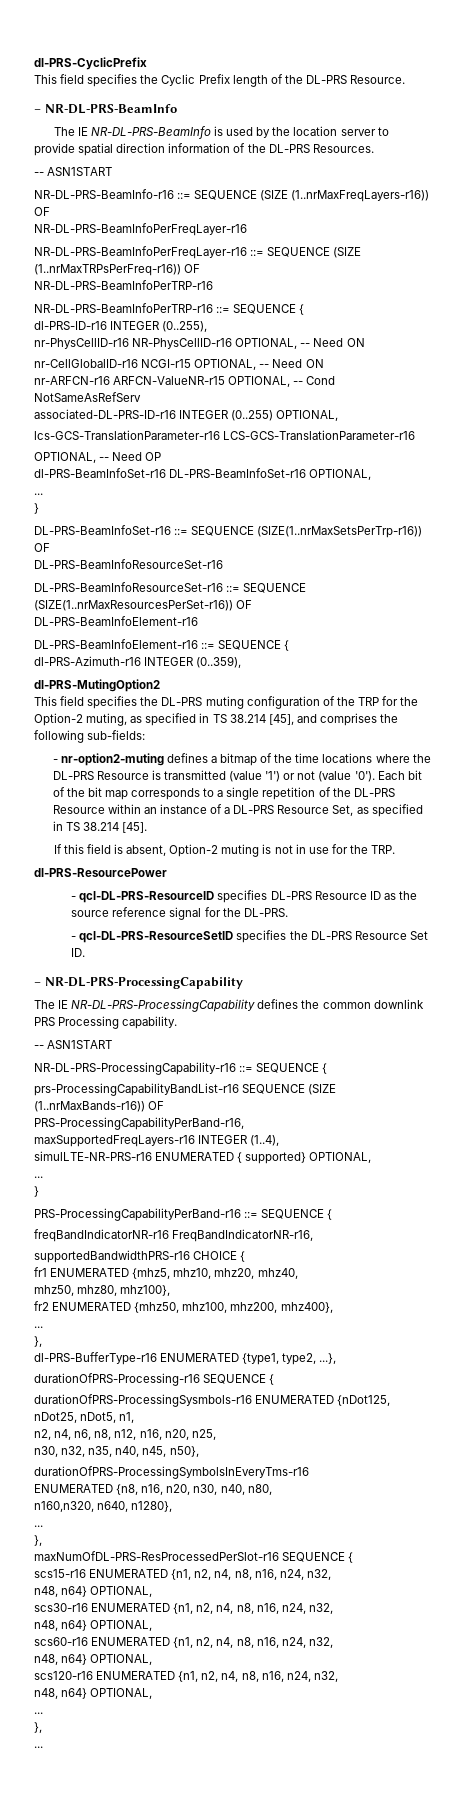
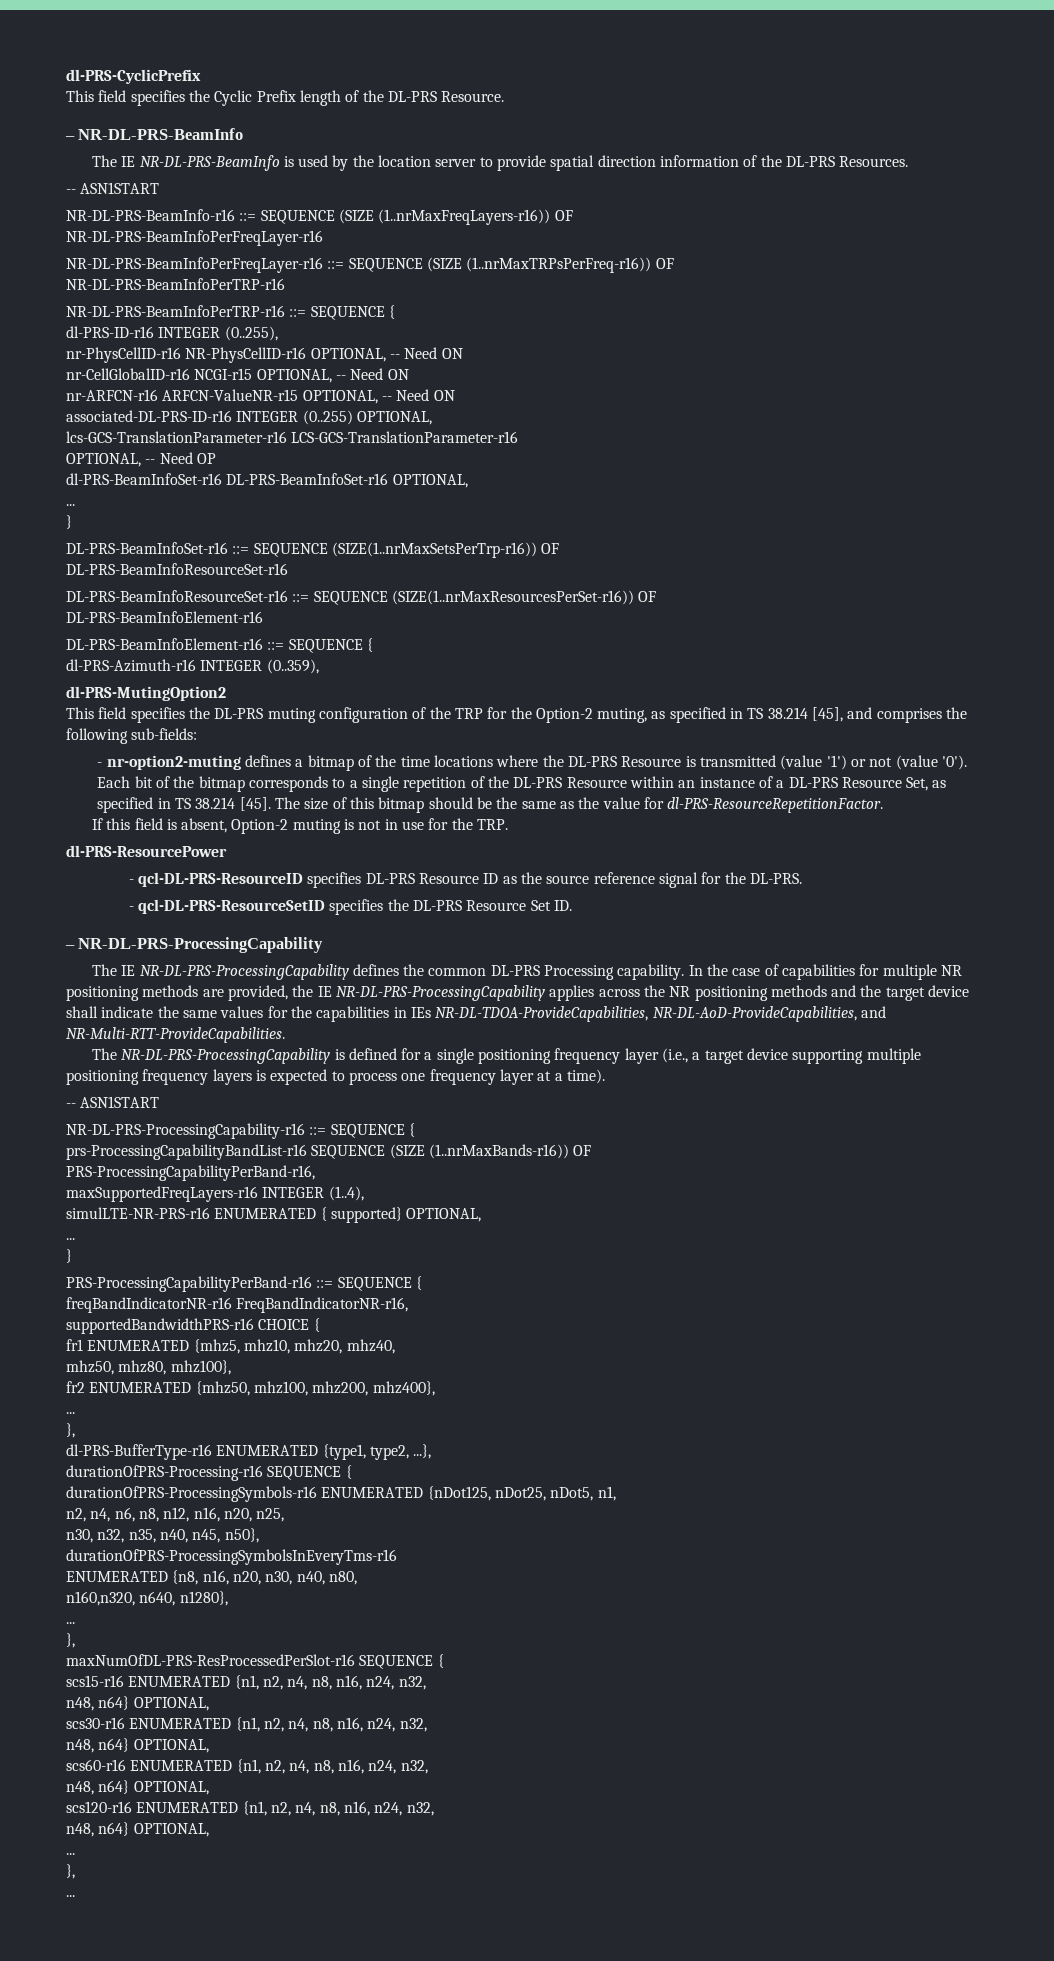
- nr-ARFCN-r16 ARFCN-ValueNR-r15 OPTIONAL, -- Cond NotSameAsRefServ
+ nr-ARFCN-r16 ARFCN-ValueNR-r15 OPTIONAL, -- Need ON
- Each bit of the bit map corresponds to a single repetition of the DL-PRS Resource within an instance of a DL-PRS Resource Set, as specified in TS 38.214 [45].
+ Each bit of the bitmap corresponds to a single repetition of the DL-PRS Resource within an instance of a DL-PRS Resource Set, as specified in TS 38.214 [45]. The size of this bitmap should be the same as the value for dl-PRS-ResourceRepetitionFactor.
- The IE NR-DL-PRS-ProcessingCapability defines the common downlink PRS Processing capability.
+ The IE NR-DL-PRS-ProcessingCapability defines the common DL-PRS Processing capability. In the case of capabilities for multiple NR positioning methods are provided, the IE NR-DL-PRS-ProcessingCapability applies across the NR positioning methods and the target device shall indicate the same values for the capabilities in IEs NR-DL-TDOA-ProvideCapabilities, NR-DL-AoD-ProvideCapabilities, and NR-Multi-RTT-ProvideCapabilities.
+ The NR-DL-PRS-ProcessingCapability is defined for a single positioning frequency layer (i.e., a target device supporting multiple positioning frequency layers is expected to process one frequency layer at a time).
- durationOfPRS-ProcessingSysmbols-r16 ENUMERATED {nDot125, nDot25, nDot5, n1,
+ durationOfPRS-ProcessingSymbols-r16 ENUMERATED {nDot125, nDot25, nDot5, n1,

